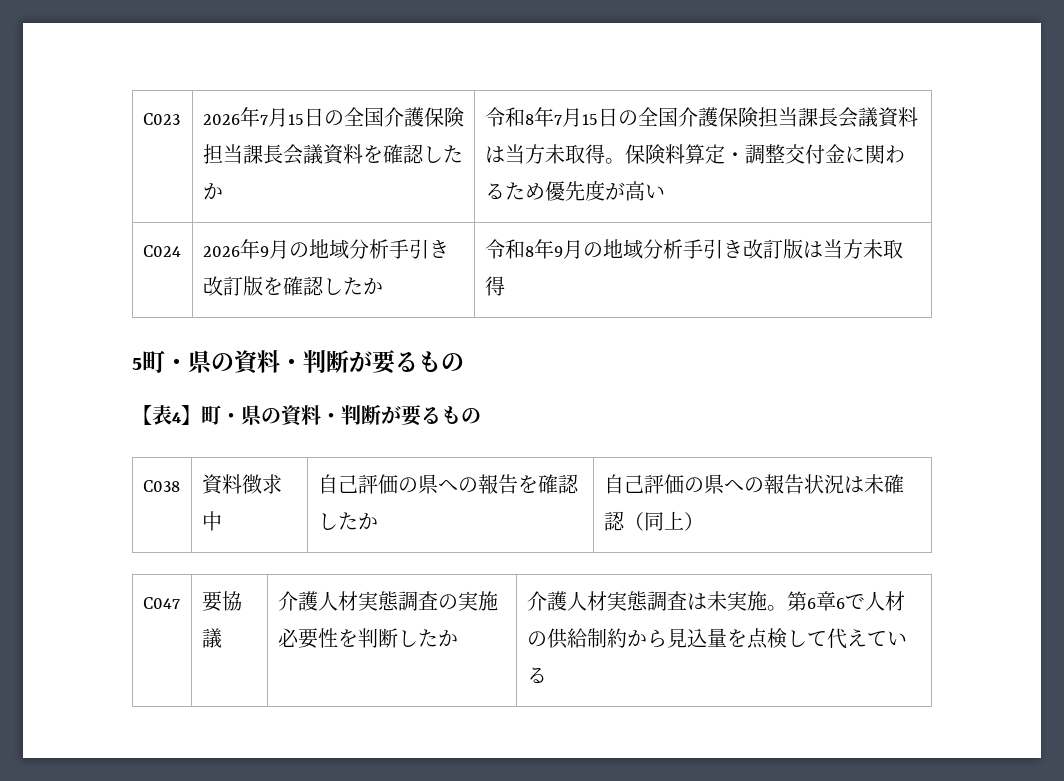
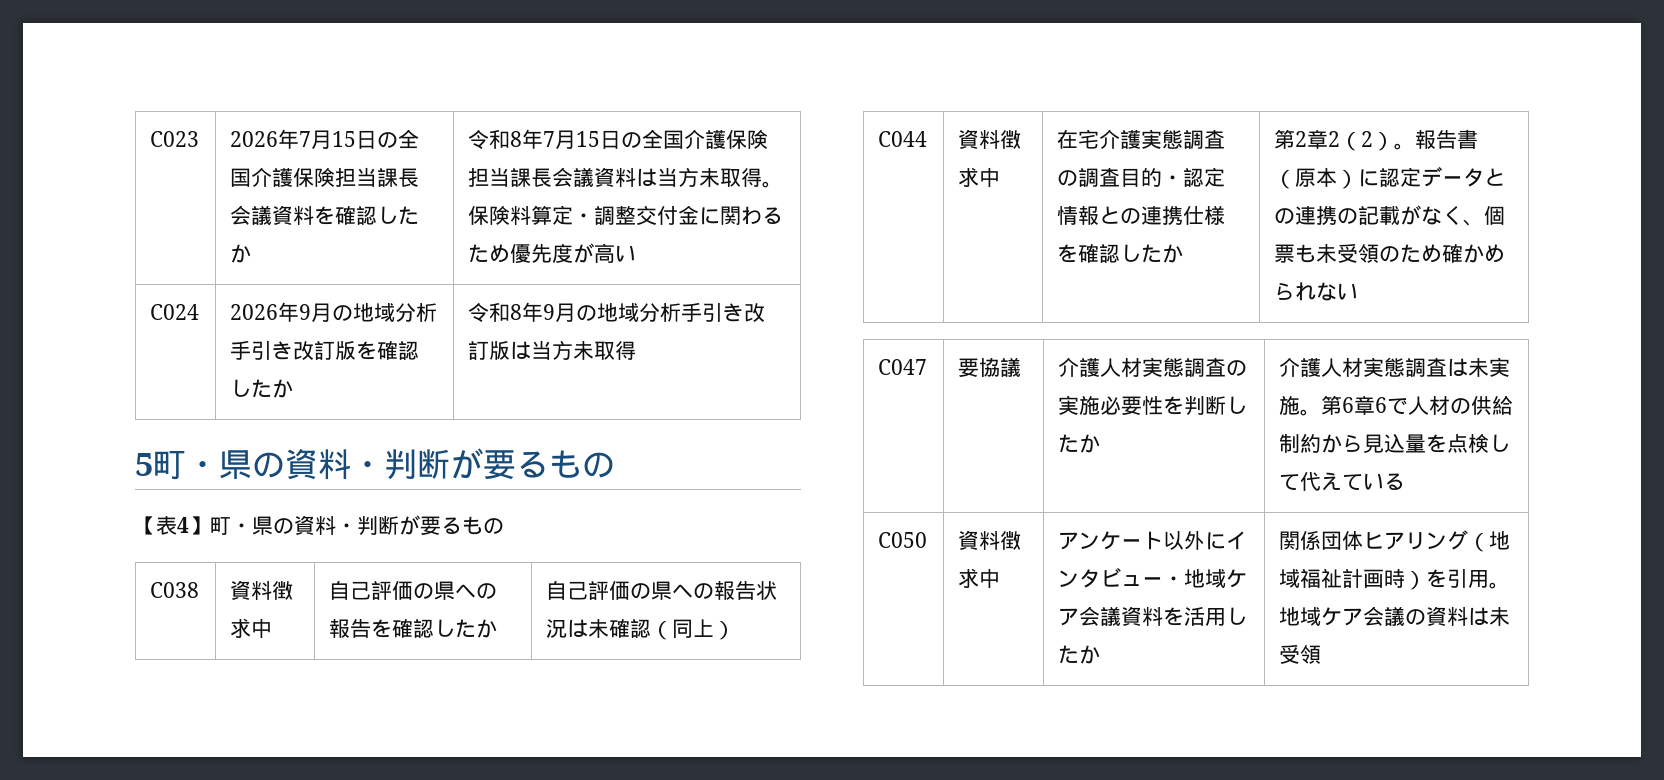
+ C044 | 資料徴求中 | 在宅介護実態調査の調査目的・認定情報との連携仕様を確認したか | 第2章2（2）。報告書（原本）に認定データとの連携の記載がなく、個票も未受領のため確かめられない
+ C050 | 資料徴求中 | アンケート以外にインタビュー・地域ケア会議資料を活用したか | 関係団体ヒアリング（地域福祉計画時）を引用。地域ケア会議の資料は未受領

